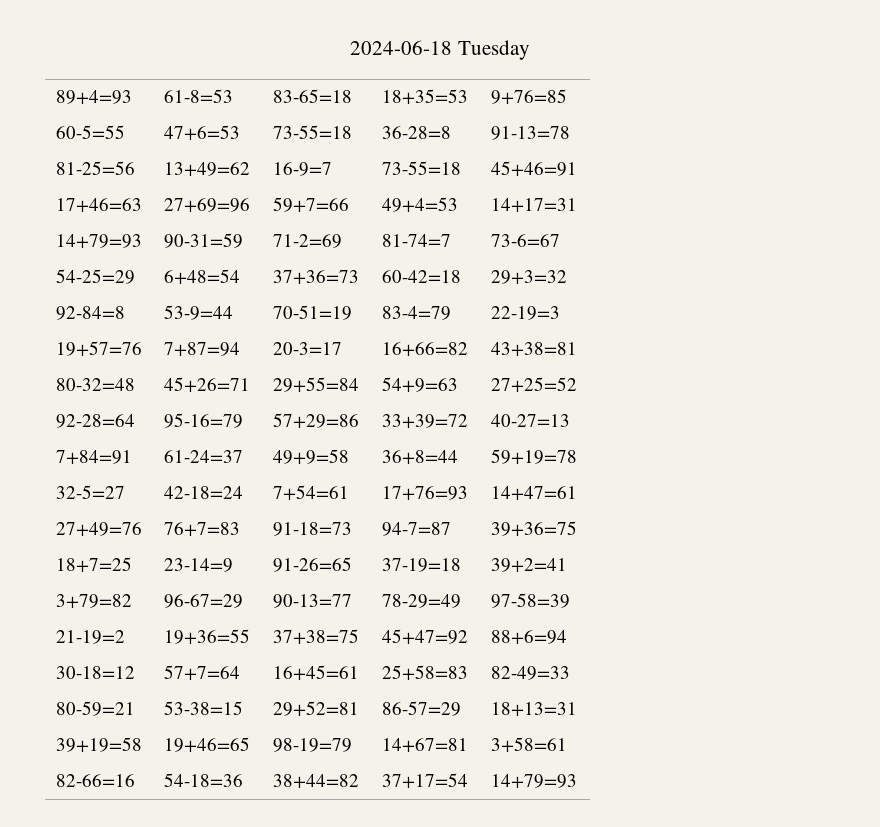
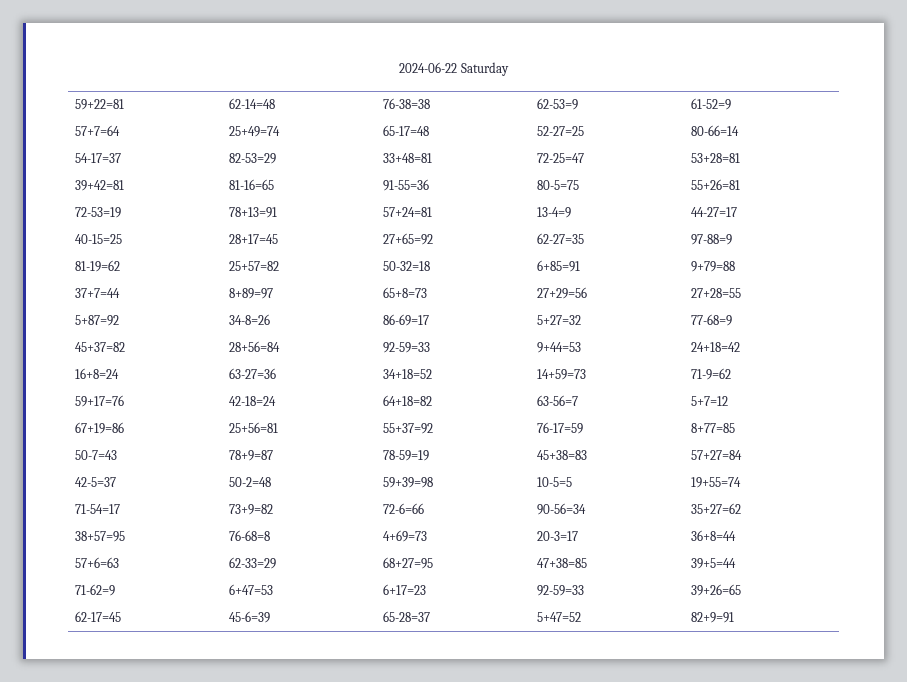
- 2024-06-18 Tuesday
- 89+4=93 | 61-8=53 | 83-65=18 | 18+35=53 | 9+76=85
- 60-5=55 | 47+6=53 | 73-55=18 | 36-28=8 | 91-13=78
- 81-25=56 | 13+49=62 | 16-9=7 | 73-55=18 | 45+46=91
- 17+46=63 | 27+69=96 | 59+7=66 | 49+4=53 | 14+17=31
- 14+79=93 | 90-31=59 | 71-2=69 | 81-74=7 | 73-6=67
- 54-25=29 | 6+48=54 | 37+36=73 | 60-42=18 | 29+3=32
- 92-84=8 | 53-9=44 | 70-51=19 | 83-4=79 | 22-19=3
- 19+57=76 | 7+87=94 | 20-3=17 | 16+66=82 | 43+38=81
- 80-32=48 | 45+26=71 | 29+55=84 | 54+9=63 | 27+25=52
- 92-28=64 | 95-16=79 | 57+29=86 | 33+39=72 | 40-27=13
- 7+84=91 | 61-24=37 | 49+9=58 | 36+8=44 | 59+19=78
- 32-5=27 | 42-18=24 | 7+54=61 | 17+76=93 | 14+47=61
- 27+49=76 | 76+7=83 | 91-18=73 | 94-7=87 | 39+36=75
- 18+7=25 | 23-14=9 | 91-26=65 | 37-19=18 | 39+2=41
- 3+79=82 | 96-67=29 | 90-13=77 | 78-29=49 | 97-58=39
- 21-19=2 | 19+36=55 | 37+38=75 | 45+47=92 | 88+6=94
- 30-18=12 | 57+7=64 | 16+45=61 | 25+58=83 | 82-49=33
- 80-59=21 | 53-38=15 | 29+52=81 | 86-57=29 | 18+13=31
- 39+19=58 | 19+46=65 | 98-19=79 | 14+67=81 | 3+58=61
- 82-66=16 | 54-18=36 | 38+44=82 | 37+17=54 | 14+79=93
+ 2024-06-22 Saturday
+ 59+22=81 | 62-14=48 | 76-38=38 | 62-53=9 | 61-52=9
+ 57+7=64 | 25+49=74 | 65-17=48 | 52-27=25 | 80-66=14
+ 54-17=37 | 82-53=29 | 33+48=81 | 72-25=47 | 53+28=81
+ 39+42=81 | 81-16=65 | 91-55=36 | 80-5=75 | 55+26=81
+ 72-53=19 | 78+13=91 | 57+24=81 | 13-4=9 | 44-27=17
+ 40-15=25 | 28+17=45 | 27+65=92 | 62-27=35 | 97-88=9
+ 81-19=62 | 25+57=82 | 50-32=18 | 6+85=91 | 9+79=88
+ 37+7=44 | 8+89=97 | 65+8=73 | 27+29=56 | 27+28=55
+ 5+87=92 | 34-8=26 | 86-69=17 | 5+27=32 | 77-68=9
+ 45+37=82 | 28+56=84 | 92-59=33 | 9+44=53 | 24+18=42
+ 16+8=24 | 63-27=36 | 34+18=52 | 14+59=73 | 71-9=62
+ 59+17=76 | 42-18=24 | 64+18=82 | 63-56=7 | 5+7=12
+ 67+19=86 | 25+56=81 | 55+37=92 | 76-17=59 | 8+77=85
+ 50-7=43 | 78+9=87 | 78-59=19 | 45+38=83 | 57+27=84
+ 42-5=37 | 50-2=48 | 59+39=98 | 10-5=5 | 19+55=74
+ 71-54=17 | 73+9=82 | 72-6=66 | 90-56=34 | 35+27=62
+ 38+57=95 | 76-68=8 | 4+69=73 | 20-3=17 | 36+8=44
+ 57+6=63 | 62-33=29 | 68+27=95 | 47+38=85 | 39+5=44
+ 71-62=9 | 6+47=53 | 6+17=23 | 92-59=33 | 39+26=65
+ 62-17=45 | 45-6=39 | 65-28=37 | 5+47=52 | 82+9=91

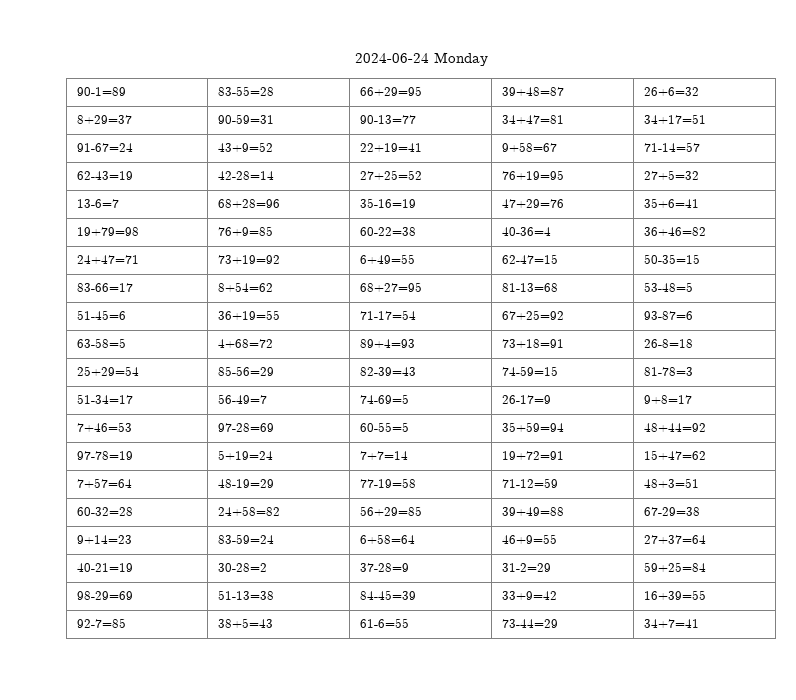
- 2024-06-22 Saturday
- 59+22=81 | 62-14=48 | 76-38=38 | 62-53=9 | 61-52=9
- 57+7=64 | 25+49=74 | 65-17=48 | 52-27=25 | 80-66=14
- 54-17=37 | 82-53=29 | 33+48=81 | 72-25=47 | 53+28=81
- 39+42=81 | 81-16=65 | 91-55=36 | 80-5=75 | 55+26=81
- 72-53=19 | 78+13=91 | 57+24=81 | 13-4=9 | 44-27=17
- 40-15=25 | 28+17=45 | 27+65=92 | 62-27=35 | 97-88=9
- 81-19=62 | 25+57=82 | 50-32=18 | 6+85=91 | 9+79=88
- 37+7=44 | 8+89=97 | 65+8=73 | 27+29=56 | 27+28=55
- 5+87=92 | 34-8=26 | 86-69=17 | 5+27=32 | 77-68=9
- 45+37=82 | 28+56=84 | 92-59=33 | 9+44=53 | 24+18=42
- 16+8=24 | 63-27=36 | 34+18=52 | 14+59=73 | 71-9=62
- 59+17=76 | 42-18=24 | 64+18=82 | 63-56=7 | 5+7=12
- 67+19=86 | 25+56=81 | 55+37=92 | 76-17=59 | 8+77=85
- 50-7=43 | 78+9=87 | 78-59=19 | 45+38=83 | 57+27=84
- 42-5=37 | 50-2=48 | 59+39=98 | 10-5=5 | 19+55=74
- 71-54=17 | 73+9=82 | 72-6=66 | 90-56=34 | 35+27=62
- 38+57=95 | 76-68=8 | 4+69=73 | 20-3=17 | 36+8=44
- 57+6=63 | 62-33=29 | 68+27=95 | 47+38=85 | 39+5=44
- 71-62=9 | 6+47=53 | 6+17=23 | 92-59=33 | 39+26=65
- 62-17=45 | 45-6=39 | 65-28=37 | 5+47=52 | 82+9=91
+ 2024-06-24 Monday
+ 90-1=89 | 83-55=28 | 66+29=95 | 39+48=87 | 26+6=32
+ 8+29=37 | 90-59=31 | 90-13=77 | 34+47=81 | 34+17=51
+ 91-67=24 | 43+9=52 | 22+19=41 | 9+58=67 | 71-14=57
+ 62-43=19 | 42-28=14 | 27+25=52 | 76+19=95 | 27+5=32
+ 13-6=7 | 68+28=96 | 35-16=19 | 47+29=76 | 35+6=41
+ 19+79=98 | 76+9=85 | 60-22=38 | 40-36=4 | 36+46=82
+ 24+47=71 | 73+19=92 | 6+49=55 | 62-47=15 | 50-35=15
+ 83-66=17 | 8+54=62 | 68+27=95 | 81-13=68 | 53-48=5
+ 51-45=6 | 36+19=55 | 71-17=54 | 67+25=92 | 93-87=6
+ 63-58=5 | 4+68=72 | 89+4=93 | 73+18=91 | 26-8=18
+ 25+29=54 | 85-56=29 | 82-39=43 | 74-59=15 | 81-78=3
+ 51-34=17 | 56-49=7 | 74-69=5 | 26-17=9 | 9+8=17
+ 7+46=53 | 97-28=69 | 60-55=5 | 35+59=94 | 48+44=92
+ 97-78=19 | 5+19=24 | 7+7=14 | 19+72=91 | 15+47=62
+ 7+57=64 | 48-19=29 | 77-19=58 | 71-12=59 | 48+3=51
+ 60-32=28 | 24+58=82 | 56+29=85 | 39+49=88 | 67-29=38
+ 9+14=23 | 83-59=24 | 6+58=64 | 46+9=55 | 27+37=64
+ 40-21=19 | 30-28=2 | 37-28=9 | 31-2=29 | 59+25=84
+ 98-29=69 | 51-13=38 | 84-45=39 | 33+9=42 | 16+39=55
+ 92-7=85 | 38+5=43 | 61-6=55 | 73-44=29 | 34+7=41

